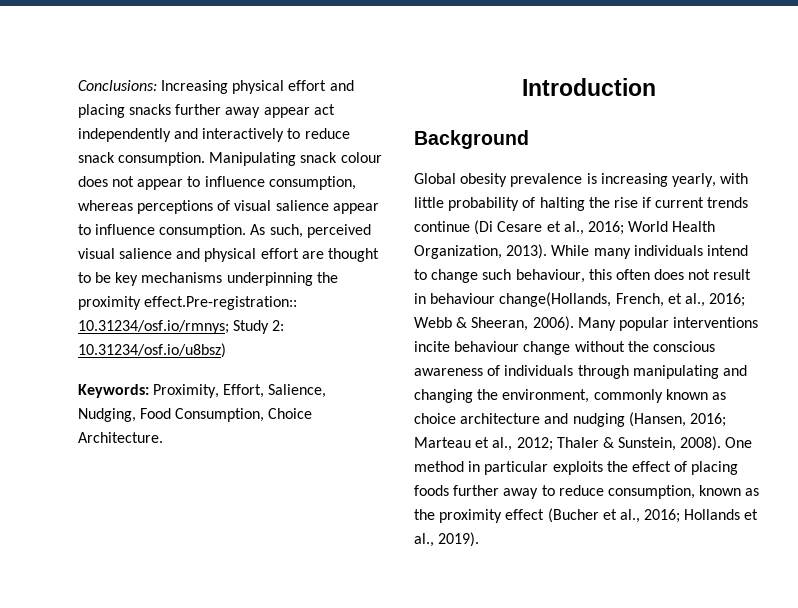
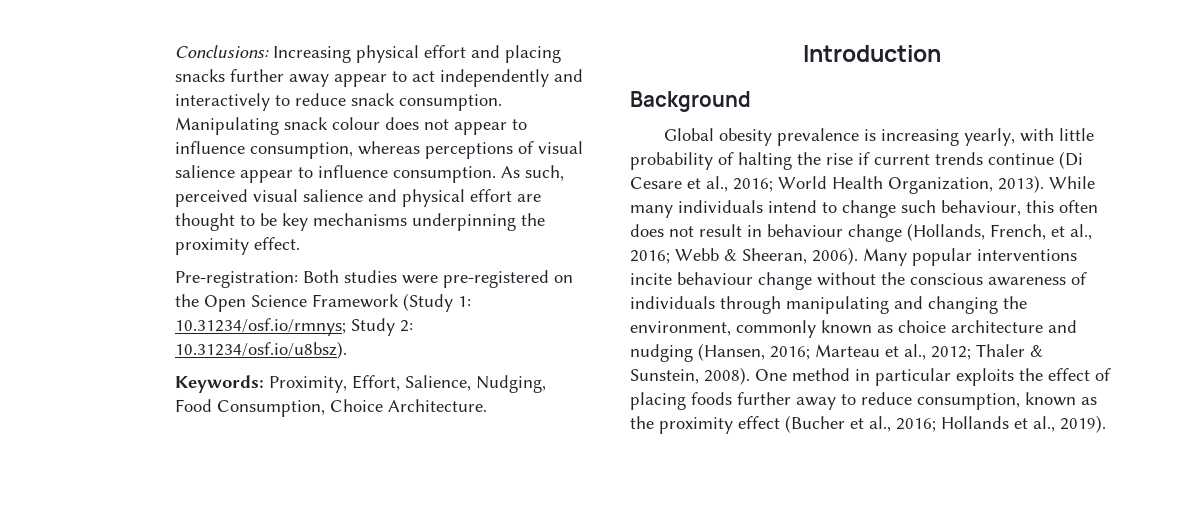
- Conclusions: Increasing physical effort and placing snacks further away appear act independently and interactively to reduce snack consumption.
+ Conclusions: Increasing physical effort and placing snacks further away appear to act independently and interactively to reduce snack consumption.
- As such, perceived visual salience and physical effort are thought to be key mechanisms underpinning the proximity effect.Pre-registration:: 10.31234/osf.io/rmnys; Study 2: 10.31234/osf.io/u8bsz)
+ As such, perceived visual salience and physical effort are thought to be key mechanisms underpinning the proximity effect.
+ Pre-registration: Both studies were pre-registered on the Open Science Framework (Study 1: 10.31234/osf.io/rmnys; Study 2: 10.31234/osf.io/u8bsz).
- While many individuals intend to change such behaviour, this often does not result in behaviour change(Hollands, French, et al., 2016; Webb & Sheeran, 2006).
+ While many individuals intend to change such behaviour, this often does not result in behaviour change (Hollands, French, et al., 2016; Webb & Sheeran, 2006).

